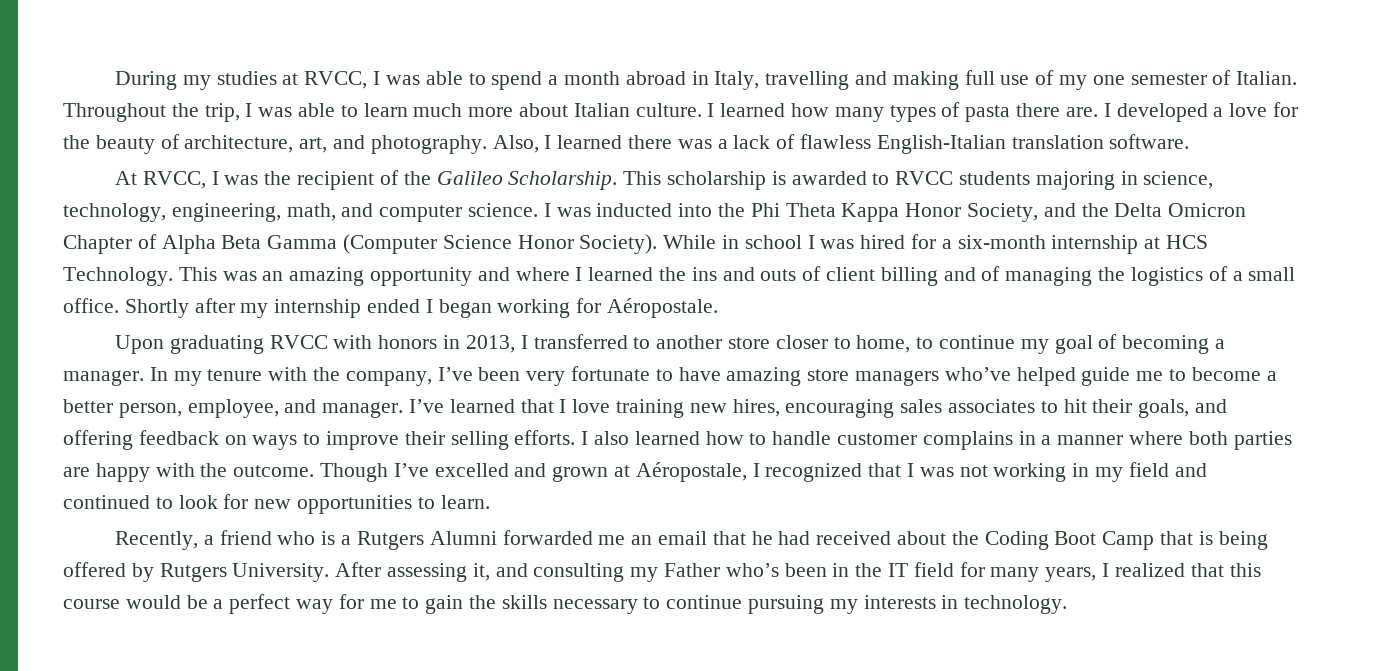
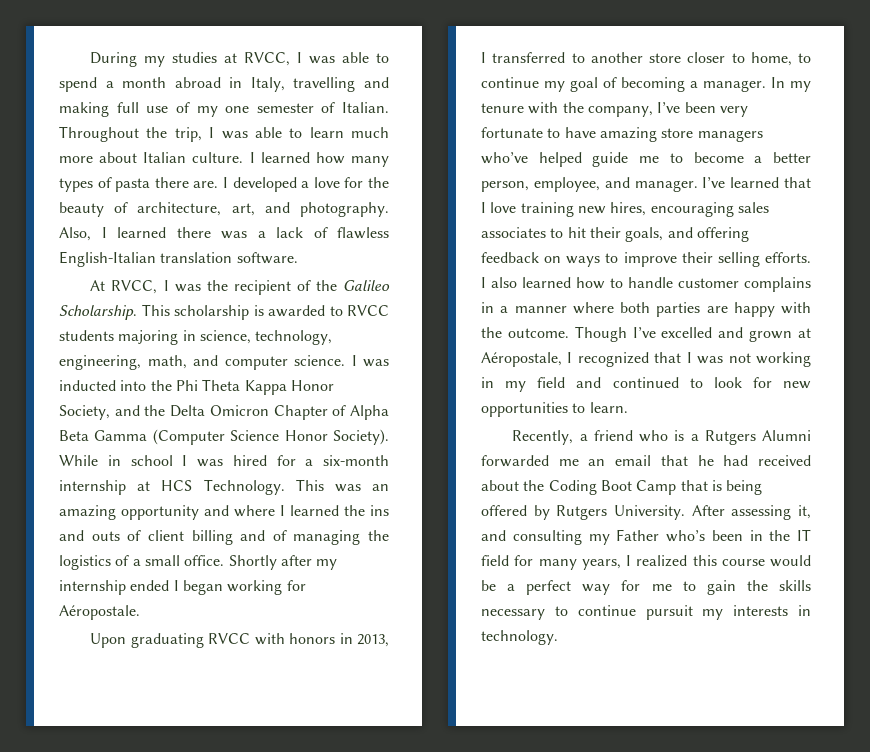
- After assessing it, and consulting my Father who’s been in the IT field for many years, I realized that this course would be a perfect way for me to gain the skills necessary to continue pursuing my interests in technology.
+ After assessing it, and consulting my Father who’s been in the IT field for many years, I realized this course would be a perfect way for me to gain the skills necessary to continue pursuit my interests in technology.

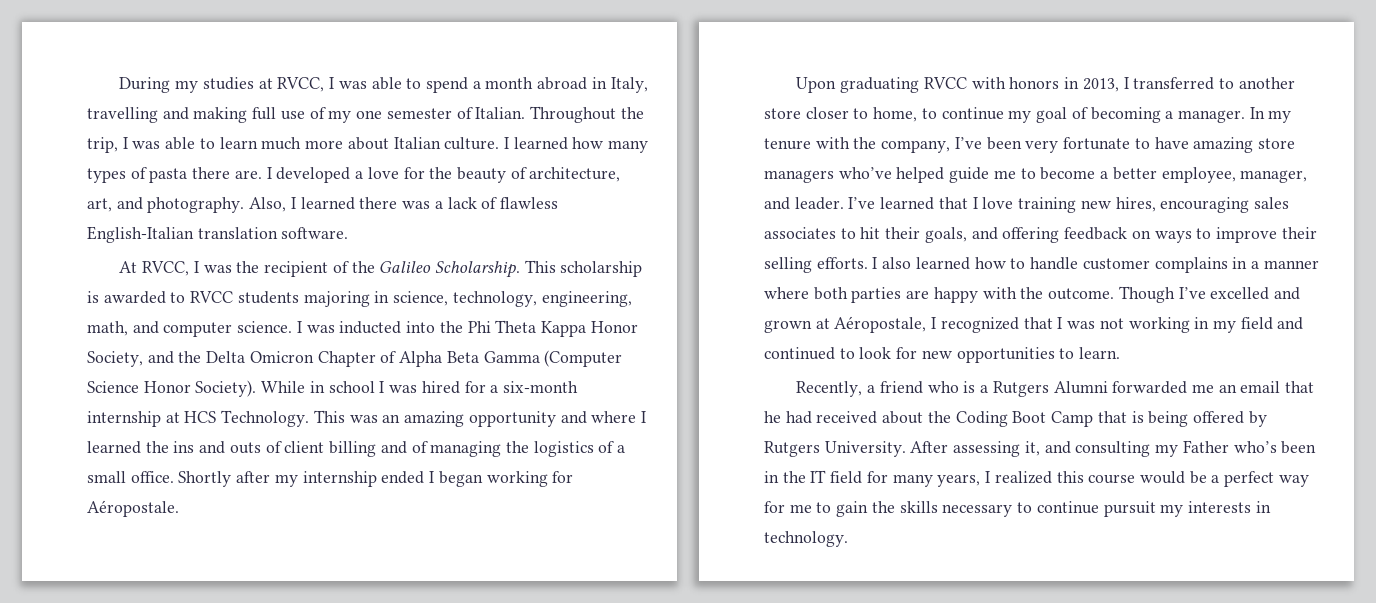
- In my tenure with the company, I’ve been very fortunate to have amazing store managers who’ve helped guide me to become a better person, employee, and manager.
+ In my tenure with the company, I’ve been very fortunate to have amazing store managers who’ve helped guide me to become a better employee, manager, and leader.

